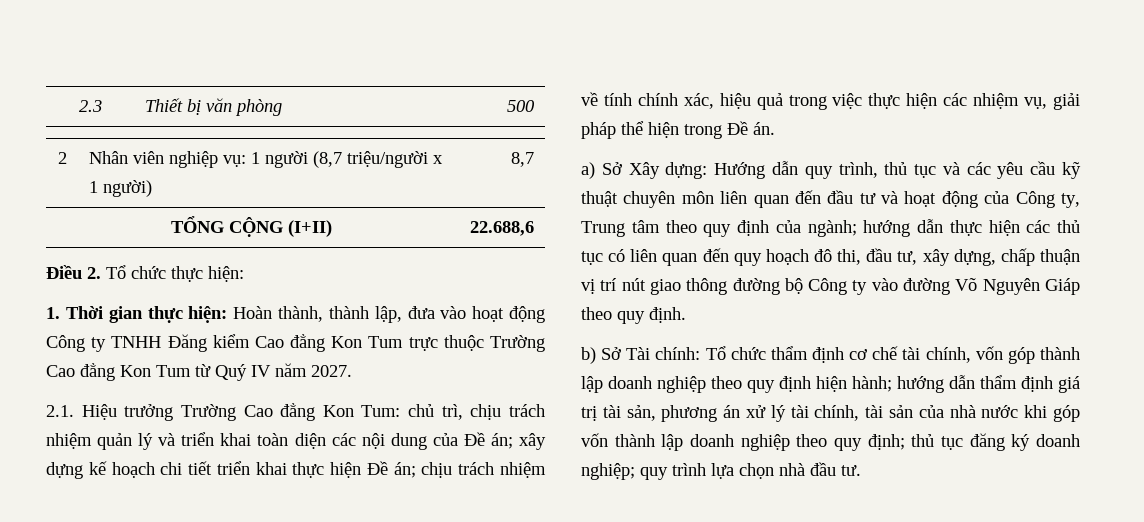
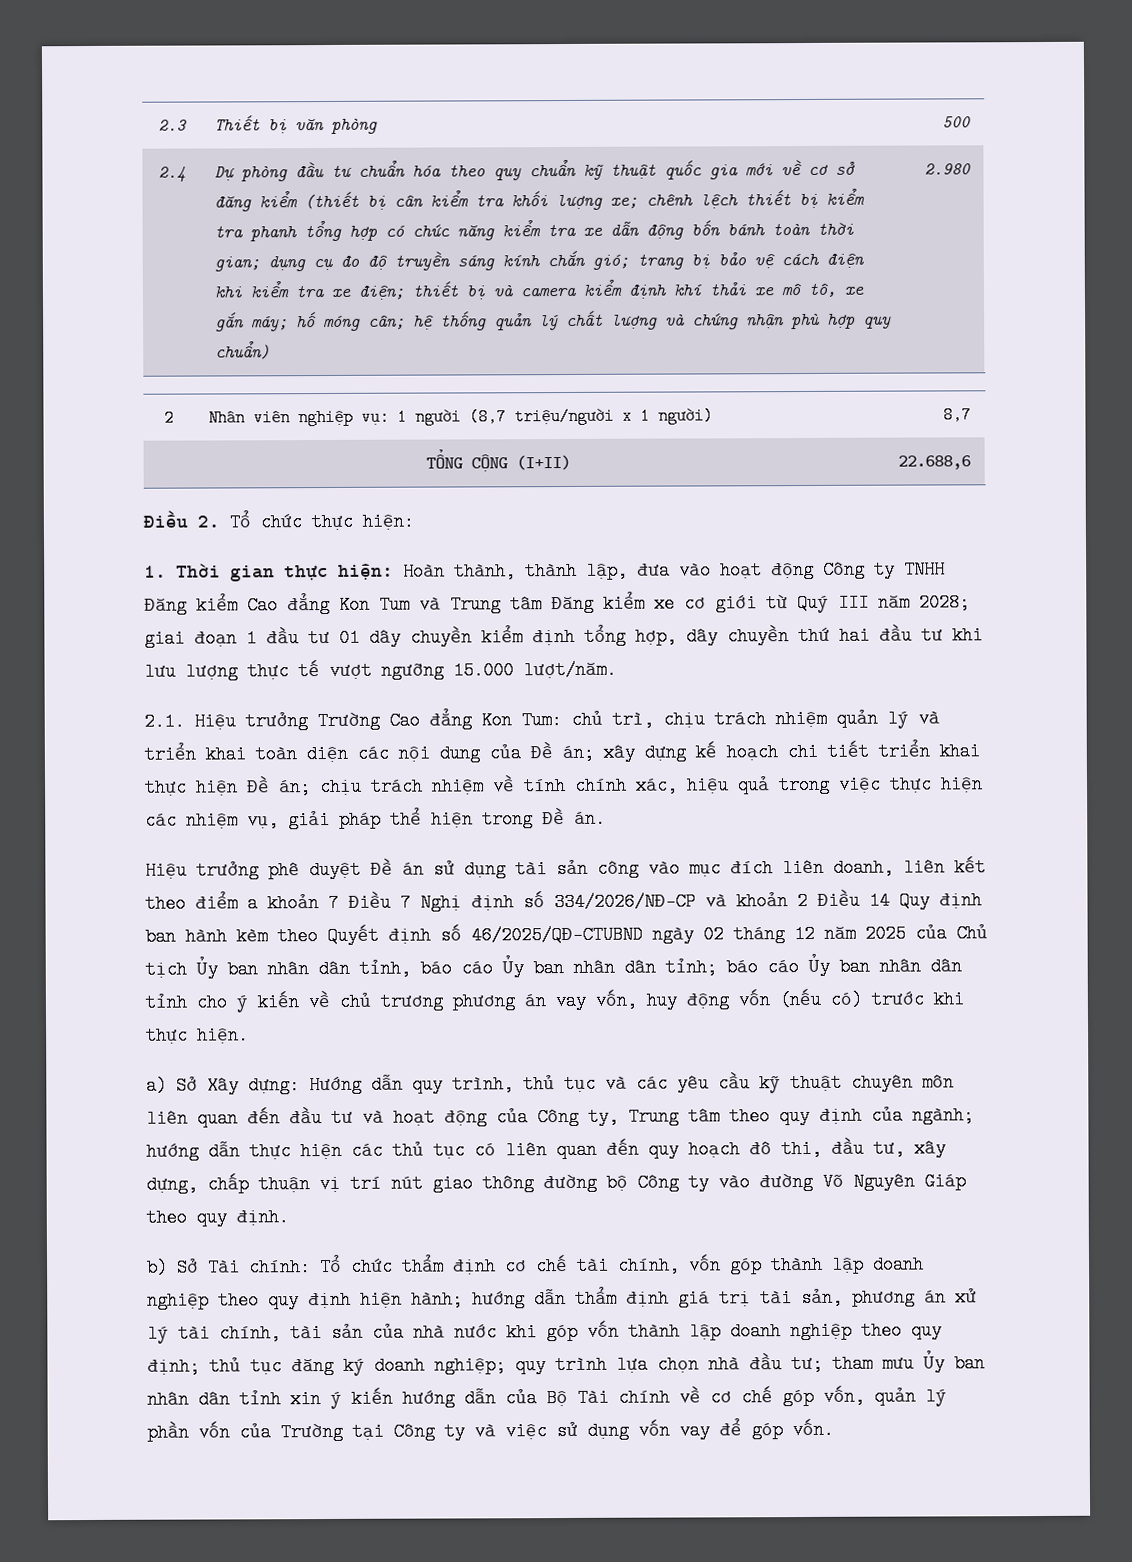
+ 2.4 | Dự phòng đầu tư chuẩn hóa theo quy chuẩn kỹ thuật quốc gia mới về cơ sở đăng kiểm (thiết bị cân kiểm tra khối lượng xe; chênh lệch thiết bị kiểm tra phanh tổng hợp có chức năng kiểm tra xe dẫn động bốn bánh toàn thời gian; dụng cụ đo độ truyền sáng kính chắn gió; trang bị bảo vệ cách điện khi kiểm tra xe điện; thiết bị và camera kiểm định khí thải xe mô tô, xe gắn máy; hố móng cân; hệ thống quản lý chất lượng và chứng nhận phù hợp quy chuẩn) | 2.980
- 1. Thời gian thực hiện: Hoàn thành, thành lập, đưa vào hoạt động Công ty TNHH Đăng kiểm Cao đẳng Kon Tum trực thuộc Trường Cao đẳng Kon Tum từ Quý IV năm 2027.
+ 1. Thời gian thực hiện: Hoàn thành, thành lập, đưa vào hoạt động Công ty TNHH Đăng kiểm Cao đẳng Kon Tum và Trung tâm Đăng kiểm xe cơ giới từ Quý III năm 2028; giai đoạn 1 đầu tư 01 dây chuyền kiểm định tổng hợp, dây chuyền thứ hai đầu tư khi lưu lượng thực tế vượt ngưỡng 15.000 lượt/năm.
+ Hiệu trưởng phê duyệt Đề án sử dụng tài sản công vào mục đích liên doanh, liên kết theo điểm a khoản 7 Điều 7 Nghị định số 334/2026/NĐ-CP và khoản 2 Điều 14 Quy định ban hành kèm theo Quyết định số 46/2025/QĐ-CTUBND ngày 02 tháng 12 năm 2025 của Chủ tịch Ủy ban nhân dân tỉnh, báo cáo Ủy ban nhân dân tỉnh; báo cáo Ủy ban nhân dân tỉnh cho ý kiến về chủ trương phương án vay vốn, huy động vốn (nếu có) trước khi thực hiện.
- quy trình lựa chọn nhà đầu tư.
+ quy trình lựa chọn nhà đầu tư; tham mưu Ủy ban nhân dân tỉnh xin ý kiến hướng dẫn của Bộ Tài chính về cơ chế góp vốn, quản lý phần vốn của Trường tại Công ty và việc sử dụng vốn vay để góp vốn.

